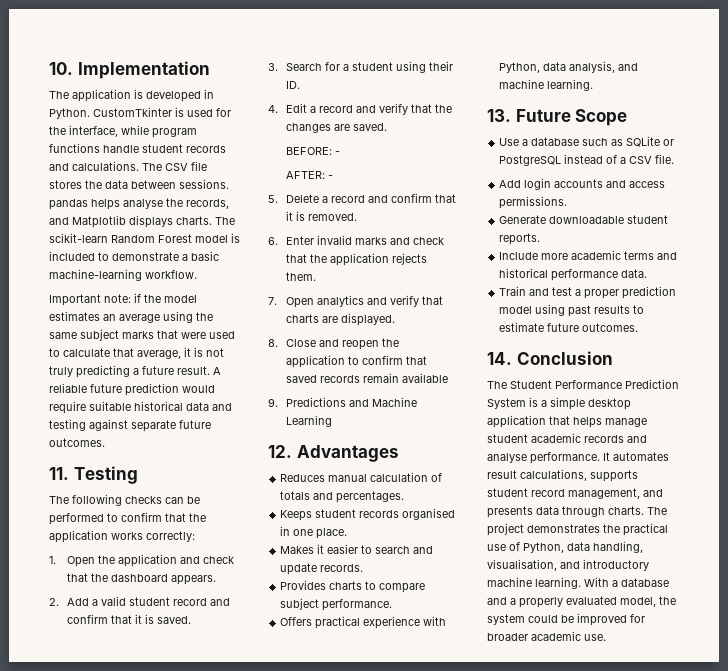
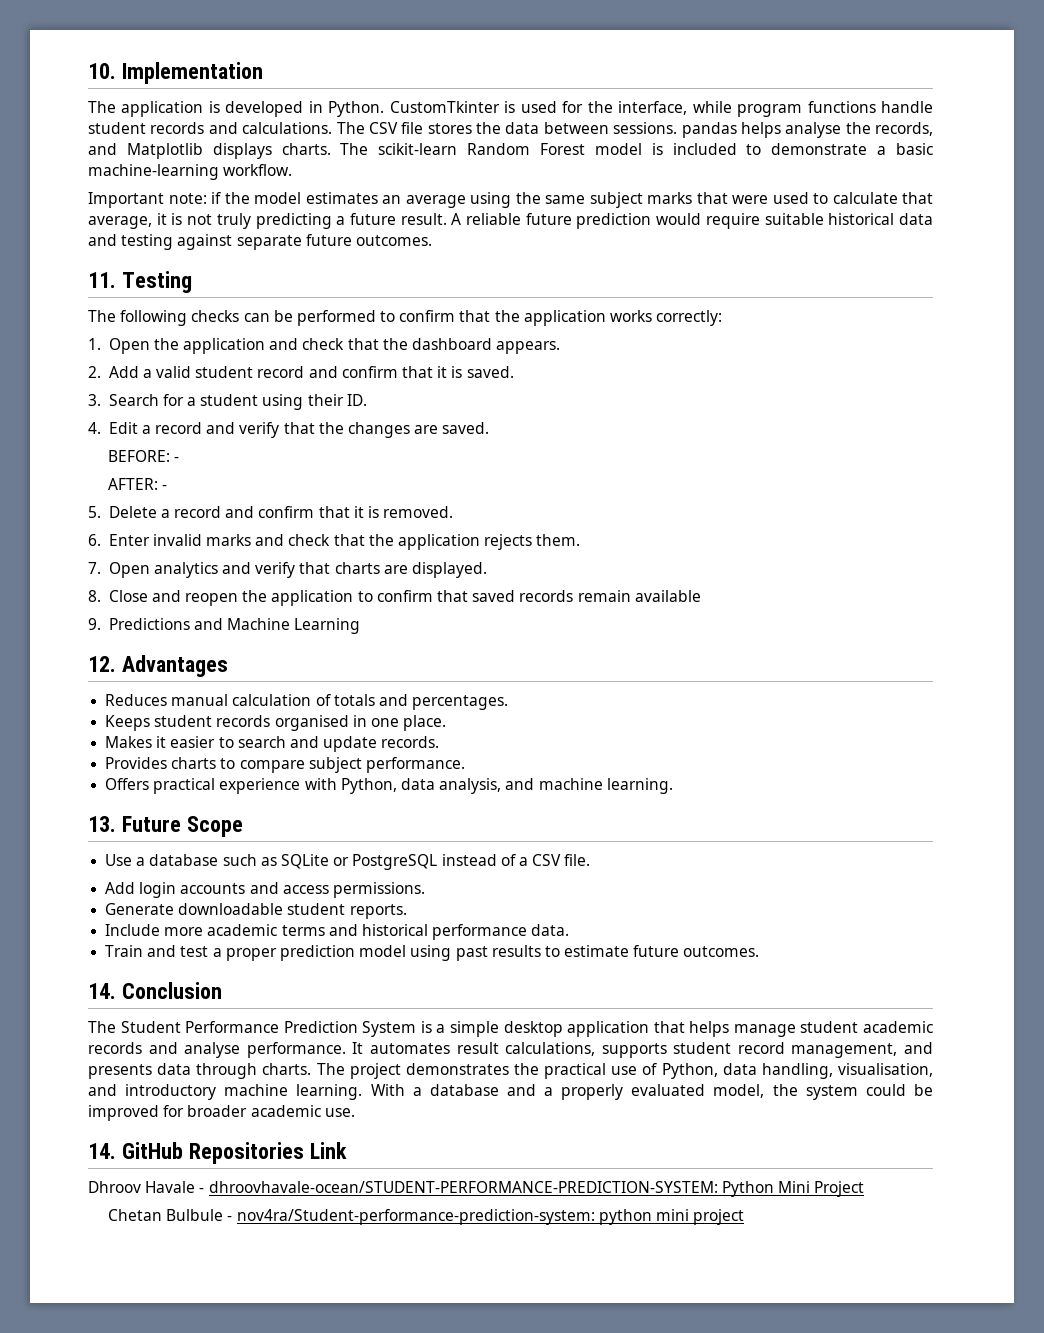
+ 14. GitHub Repositories Link
+ Dhroov Havale - dhroovhavale-ocean/STUDENT-PERFORMANCE-PREDICTION-SYSTEM: Python Mini Project
+ Chetan Bulbule - nov4ra/Student-performance-prediction-system: python mini project

